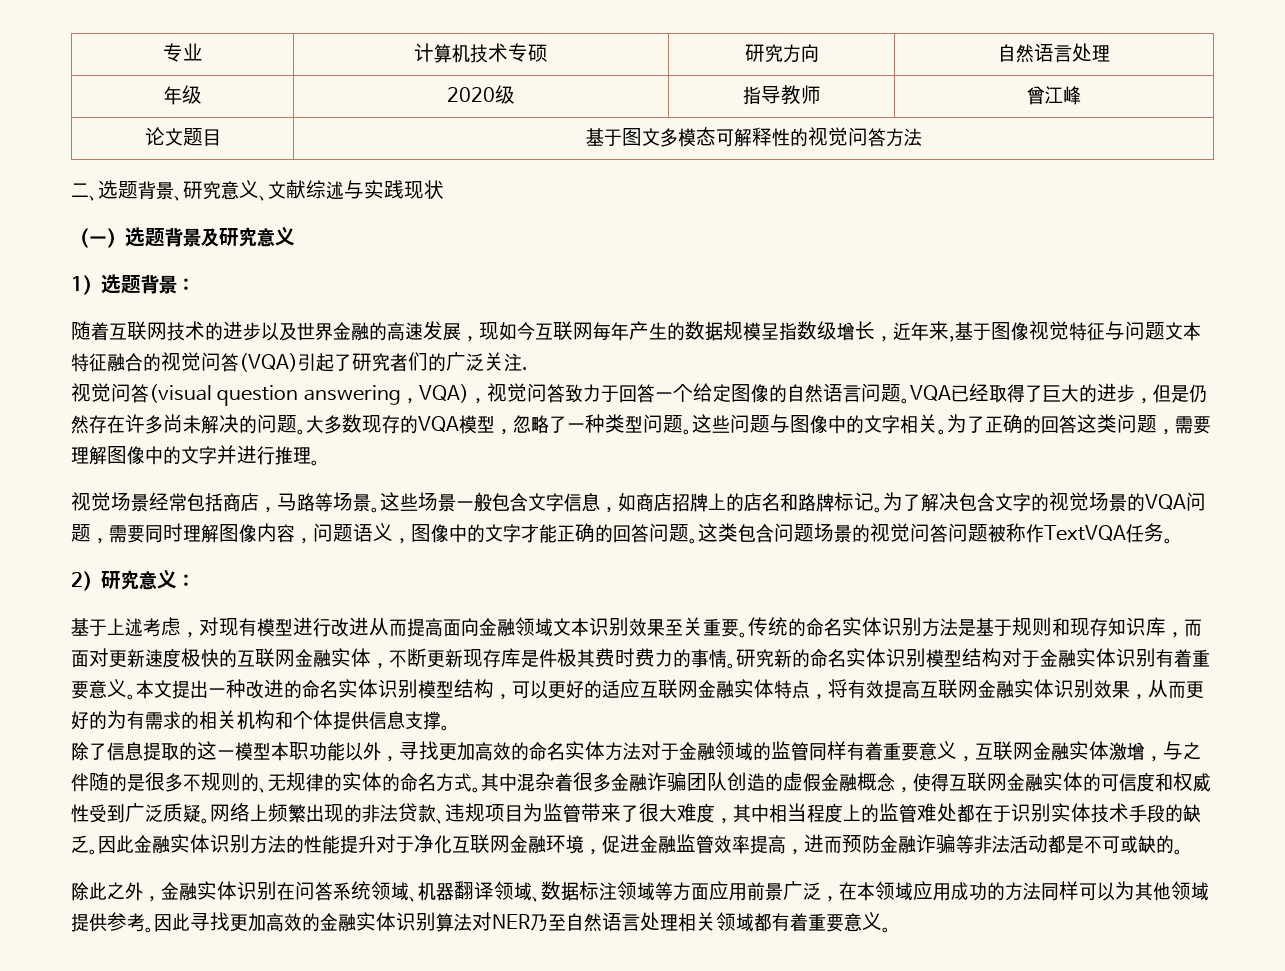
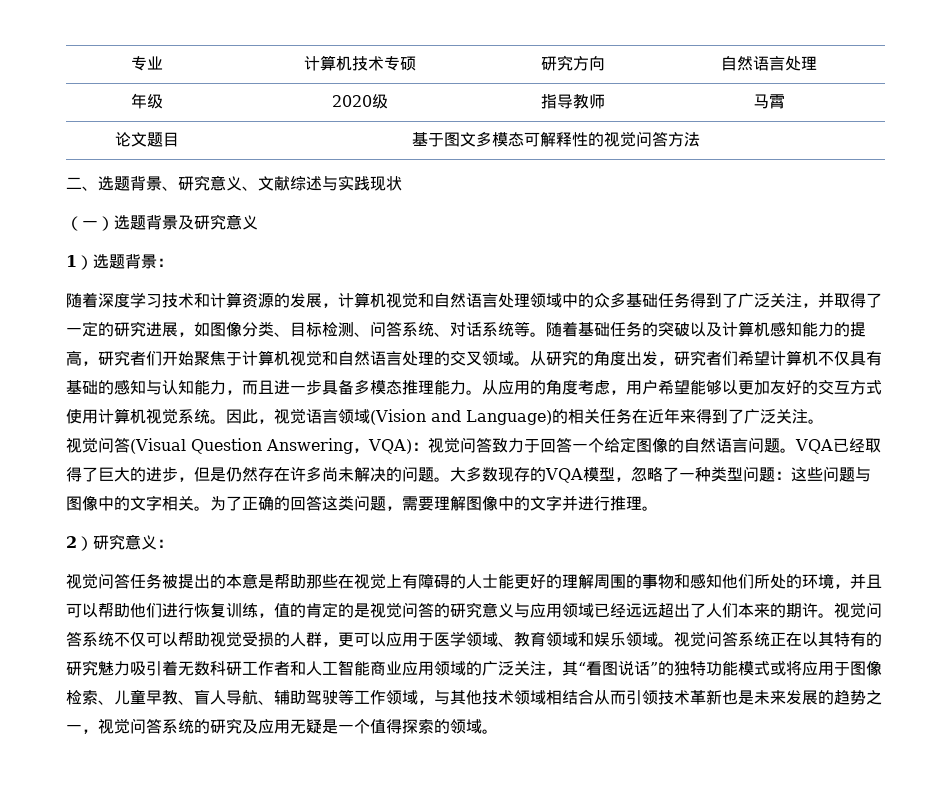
- 年级 | 2020级 | 指导教师 | 曾江峰
+ 年级 | 2020级 | 指导教师 | 马霄
- 随着互联网技术的进步以及世界金融的高速发展，现如今互联网每年产生的数据规模呈指数级增长，近年来,基于图像视觉特征与问题文本特征融合的视觉问答(VQA)引起了研究者们的广泛关注.
- 视觉问答(visual question answering，VQA)，视觉问答致力于回答一个给定图像的自然语言问题。
+ 随着深度学习技术和计算资源的发展，计算机视觉和自然语言处理领域中的众多基础任务得到了广泛关注，并取得了一定的研究进展，如图像分类、目标检测、问答系统、对话系统等。随着基础任务的突破以及计算机感知能力的提高，研究者们开始聚焦于计算机视觉和自然语言处理的交叉领域。从研究的角度出发，研究者们希望计算机不仅具有基础的感知与认知能力，而且进一步具备多模态推理能力。从应用的角度考虑，用户希望能够以更加友好的交互方式使用计算机视觉系统。因此，视觉语言领域(Vision and Language)的相关任务在近年来得到了广泛关注。
+ 视觉问答(Visual Question Answering，VQA)：视觉问答致力于回答一个给定图像的自然语言问题。
- 大多数现存的VQA模型，忽略了一种类型问题。这些问题与图像中的文字相关。
+ 大多数现存的VQA模型，忽略了一种类型问题：这些问题与图像中的文字相关。
- 视觉场景经常包括商店，马路等场景。这些场景一般包含文字信息，如商店招牌上的店名和路牌标记。为了解决包含文字的视觉场景的VQA问题，需要同时理解图像内容，问题语义，图像中的文字才能正确的回答问题。这类包含问题场景的视觉问答问题被称作TextVQA任务。
  2）研究意义：
- 基于上述考虑，对现有模型进行改进从而提高面向金融领域文本识别效果至关重要。传统的命名实体识别方法是基于规则和现存知识库，而面对更新速度极快的互联网金融实体，不断更新现存库是件极其费时费力的事情。研究新的命名实体识别模型结构对于金融实体识别有着重要意义。本文提出一种改进的命名实体识别模型结构，可以更好的适应互联网金融实体特点，将有效提高互联网金融实体识别效果，从而更好的为有需求的相关机构和个体提供信息支撑。
- 除了信息提取的这一模型本职功能以外，寻找更加高效的命名实体方法对于金融领域的监管同样有着重要意义，互联网金融实体激增，与之伴随的是很多不规则的、无规律的实体的命名方式。其中混杂着很多金融诈骗团队创造的虚假金融概念，使得互联网金融实体的可信度和权威性受到广泛质疑。网络上频繁出现的非法贷款、违规项目为监管带来了很大难度，其中相当程度上的监管难处都在于识别实体技术手段的缺乏。因此金融实体识别方法的性能提升对于净化互联网金融环境，促进金融监管效率提高，进而预防金融诈骗等非法活动都是不可或缺的。
- 除此之外，金融实体识别在问答系统领域、机器翻译领域、数据标注领域等方面应用前景广泛，在本领域应用成功的方法同样可以为其他领域提供参考。因此寻找更加高效的金融实体识别算法对NER乃至自然语言处理相关领域都有着重要意义。
+ 视觉问答任务被提出的本意是帮助那些在视觉上有障碍的人士能更好的理解周围的事物和感知他们所处的环境，并且可以帮助他们进行恢复训练，值的肯定的是视觉问答的研究意义与应用领域已经远远超出了人们本来的期许。视觉问答系统不仅可以帮助视觉受损的人群，更可以应用于医学领域、教育领域和娱乐领域。视觉问答系统正在以其特有的研究魅力吸引着无数科研工作者和人工智能商业应用领域的广泛关注，其“看图说话”的独特功能模式或将应用于图像检索、儿童早教、盲人导航、辅助驾驶等工作领域，与其他技术领域相结合从而引领技术革新也是未来发展的趋势之一，视觉问答系统的研究及应用无疑是一个值得探索的领域。

